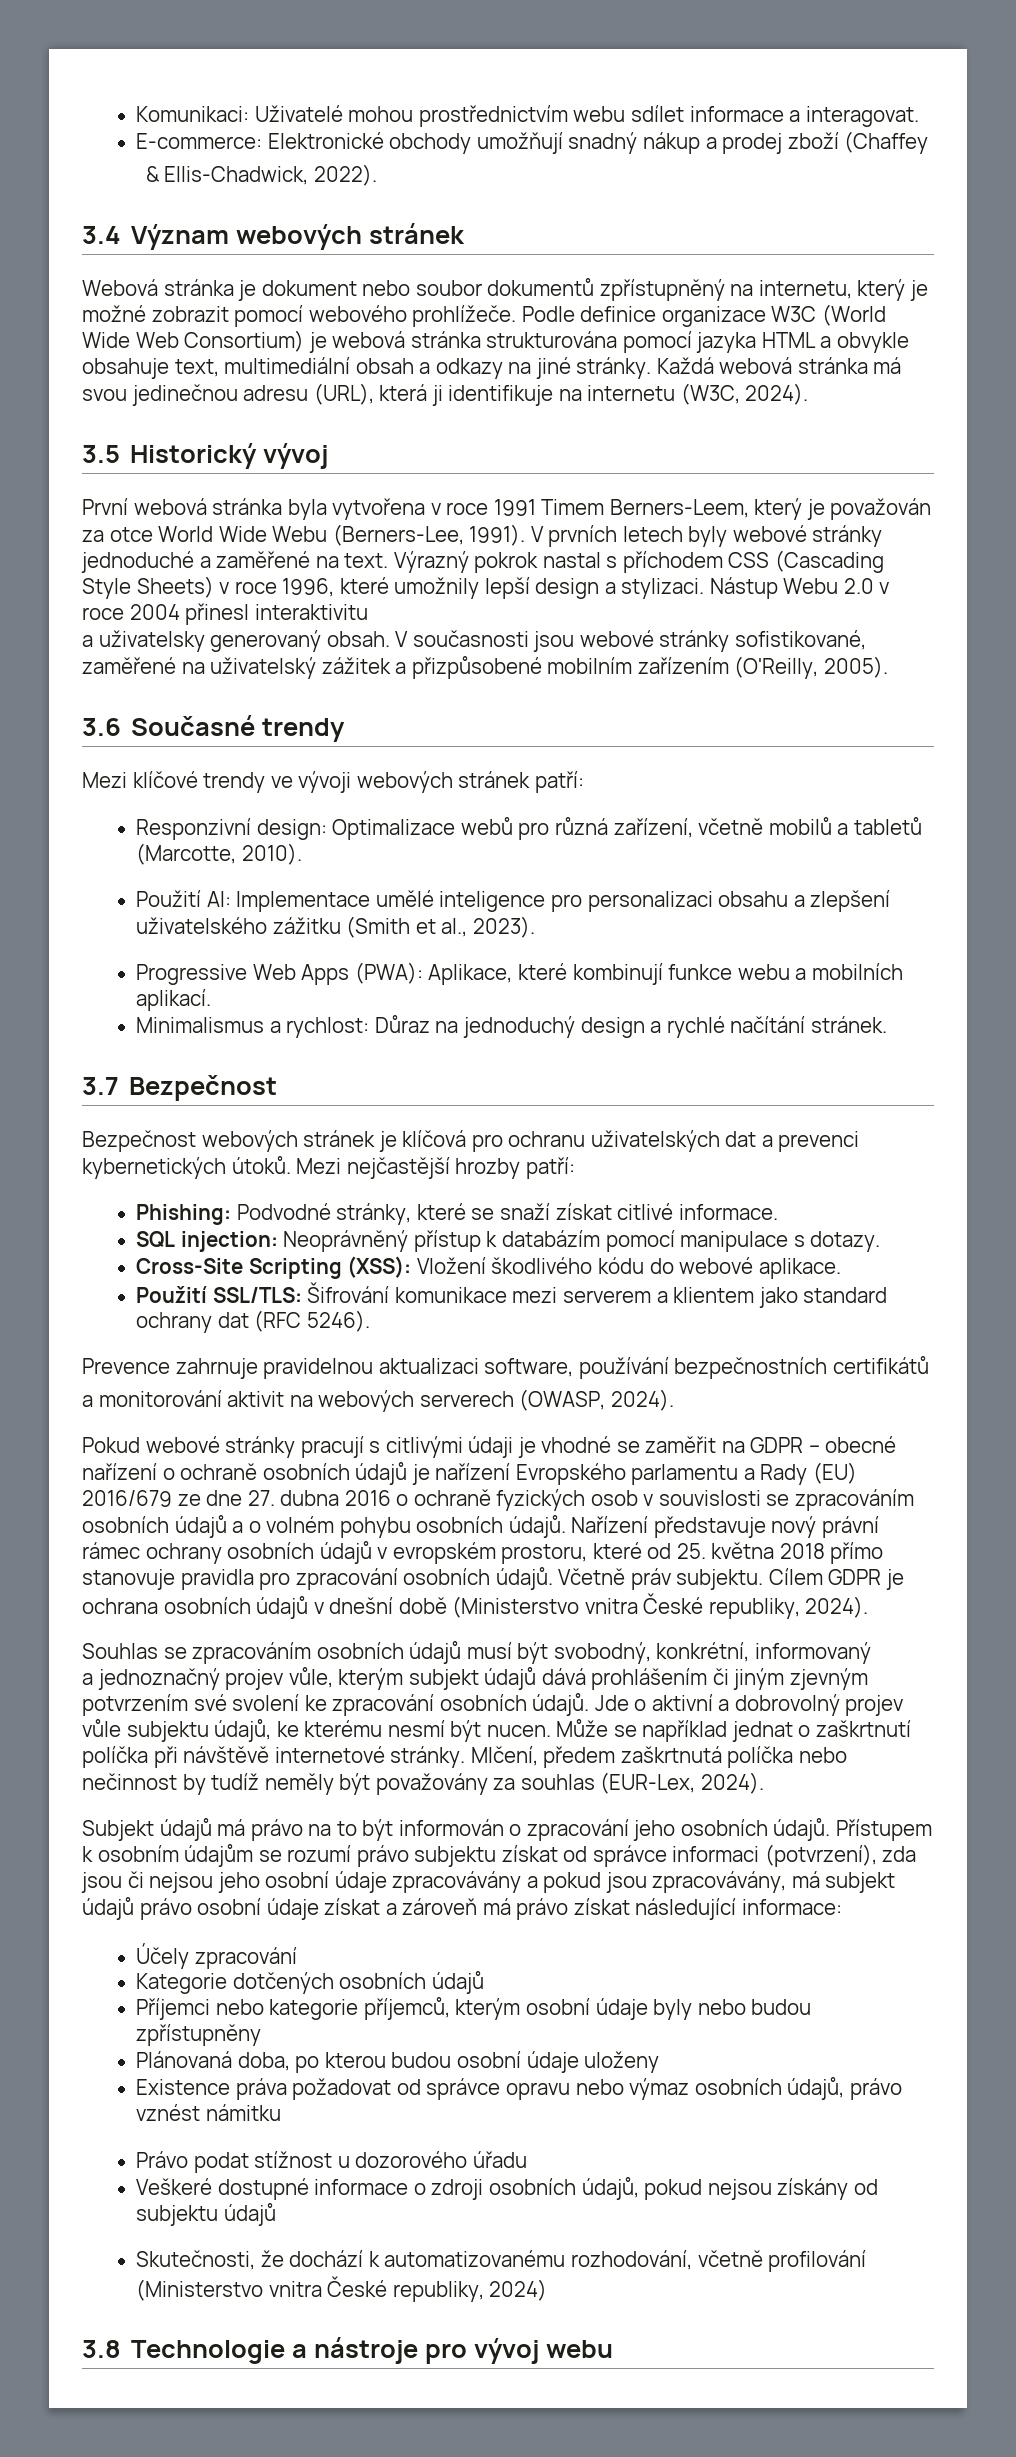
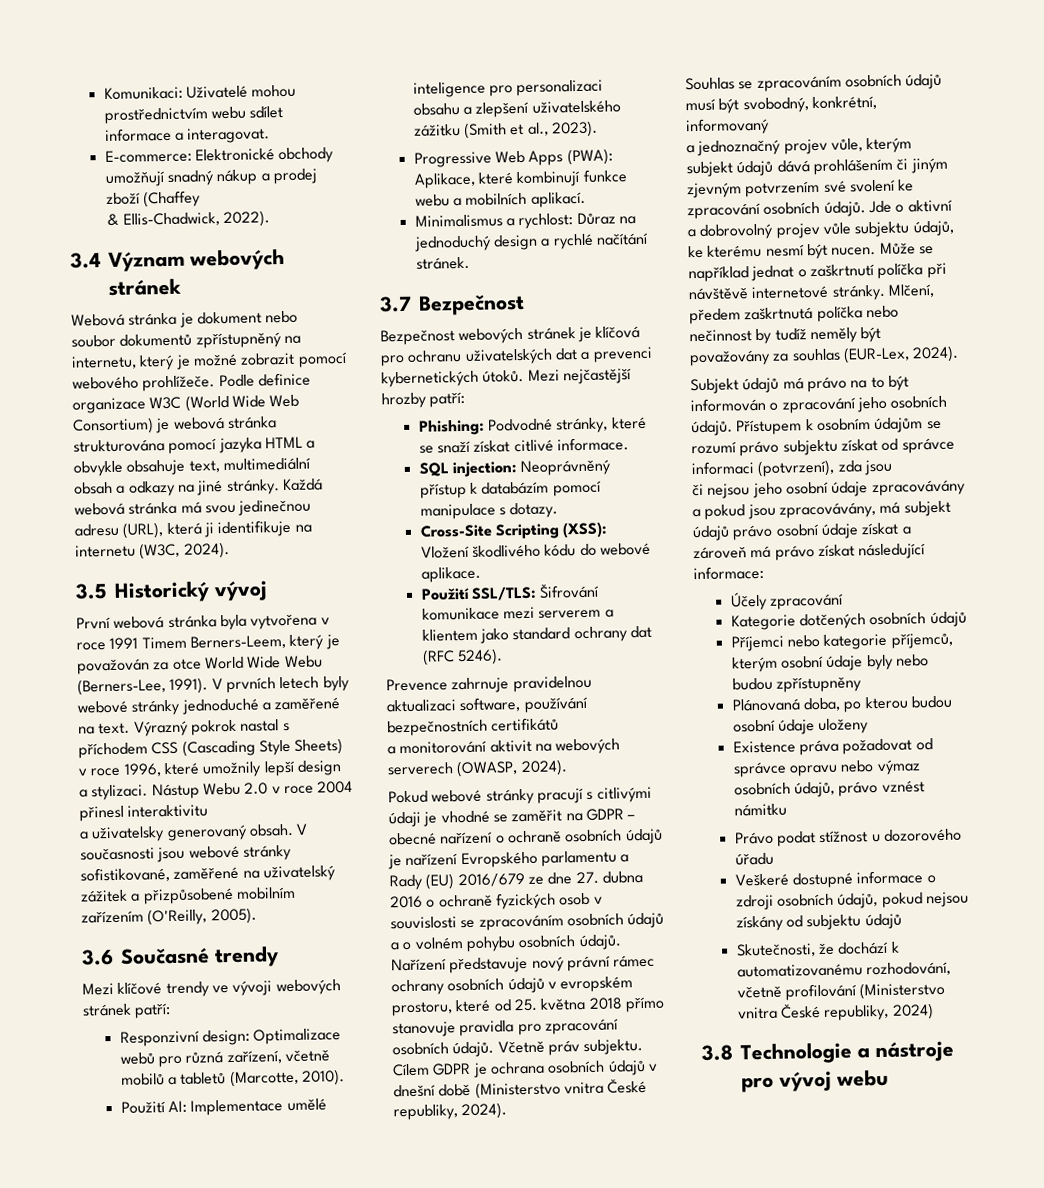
- Přístupem k osobním údajům se rozumí právo subjektu získat od správce informaci (potvrzení), zda jsou či nejsou jeho osobní údaje zpracovávány a pokud jsou zpracovávány, má subjekt údajů právo osobní údaje získat a zároveň má právo získat následující informace:
+ Přístupem k osobním údajům se rozumí právo subjektu získat od správce informaci (potvrzení), zda jsou
+ či nejsou jeho osobní údaje zpracovávány a pokud jsou zpracovávány, má subjekt údajů právo osobní údaje získat a zároveň má právo získat následující informace:

